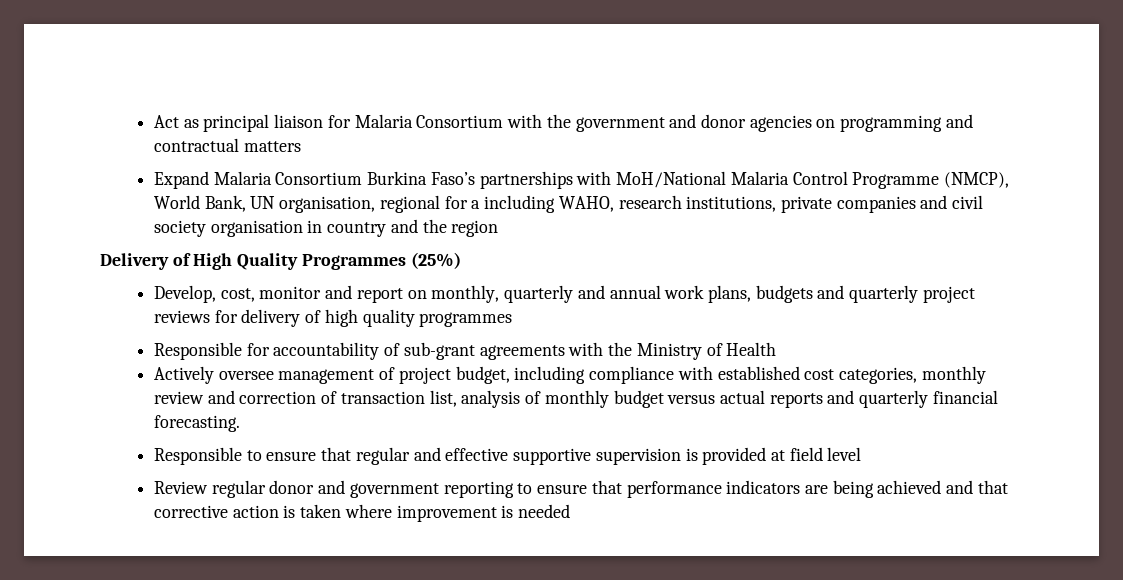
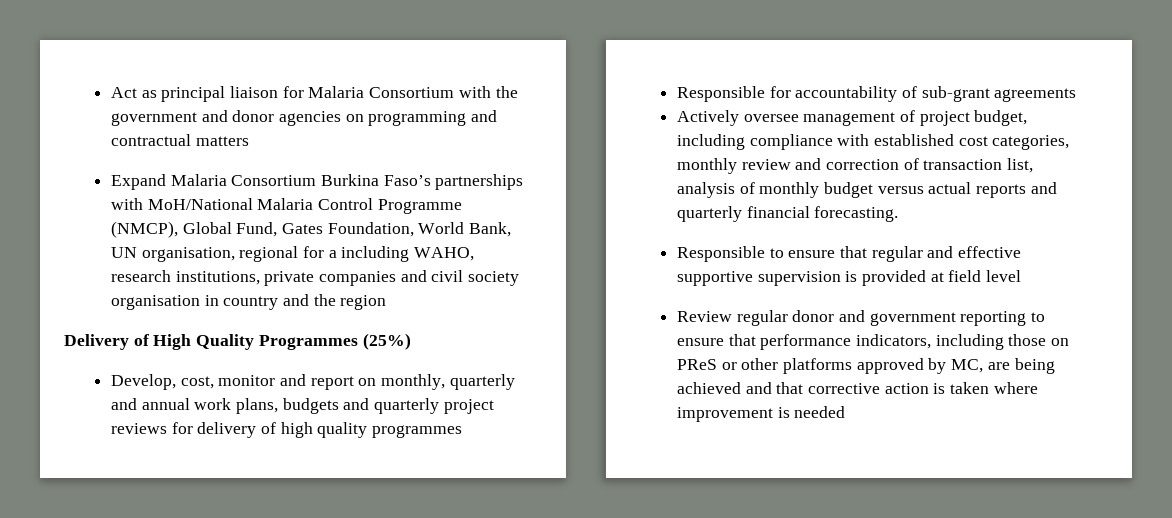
- Expand Malaria Consortium Burkina Faso’s partnerships with MoH/National Malaria Control Programme (NMCP), World Bank, UN organisation, regional for a including WAHO, research institutions, private companies and civil society organisation in country and the region
+ Expand Malaria Consortium Burkina Faso’s partnerships with MoH/National Malaria Control Programme (NMCP), Global Fund, Gates Foundation, World Bank, UN organisation, regional for a including WAHO, research institutions, private companies and civil society organisation in country and the region
- Responsible for accountability of sub-grant agreements with the Ministry of Health
+ Responsible for accountability of sub-grant agreements
- Review regular donor and government reporting to ensure that performance indicators are being achieved and that corrective action is taken where improvement is needed
+ Review regular donor and government reporting to ensure that performance indicators, including those on PReS or other platforms approved by MC, are being achieved and that corrective action is taken where improvement is needed

